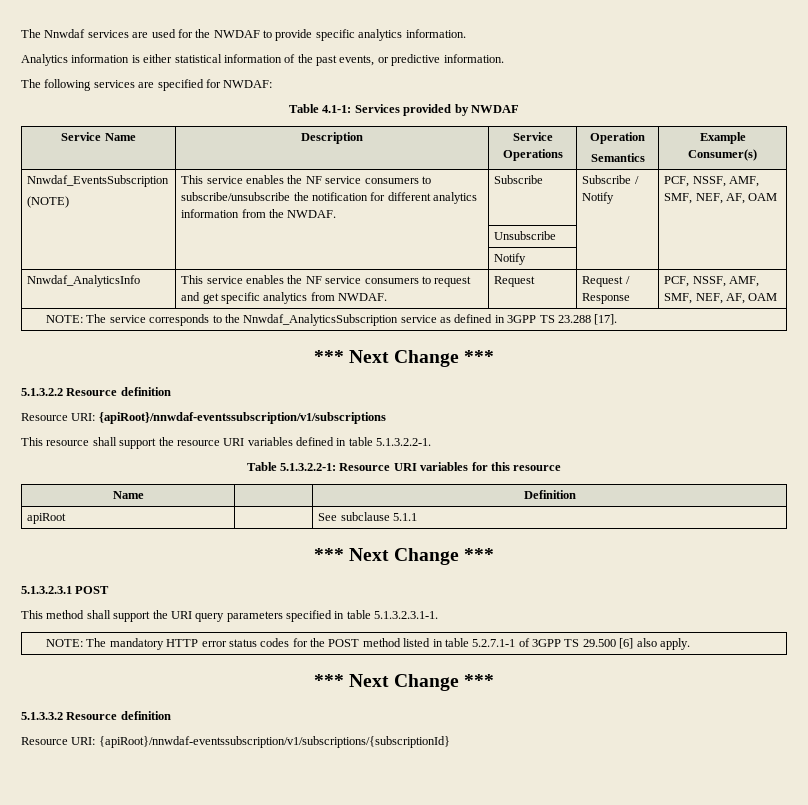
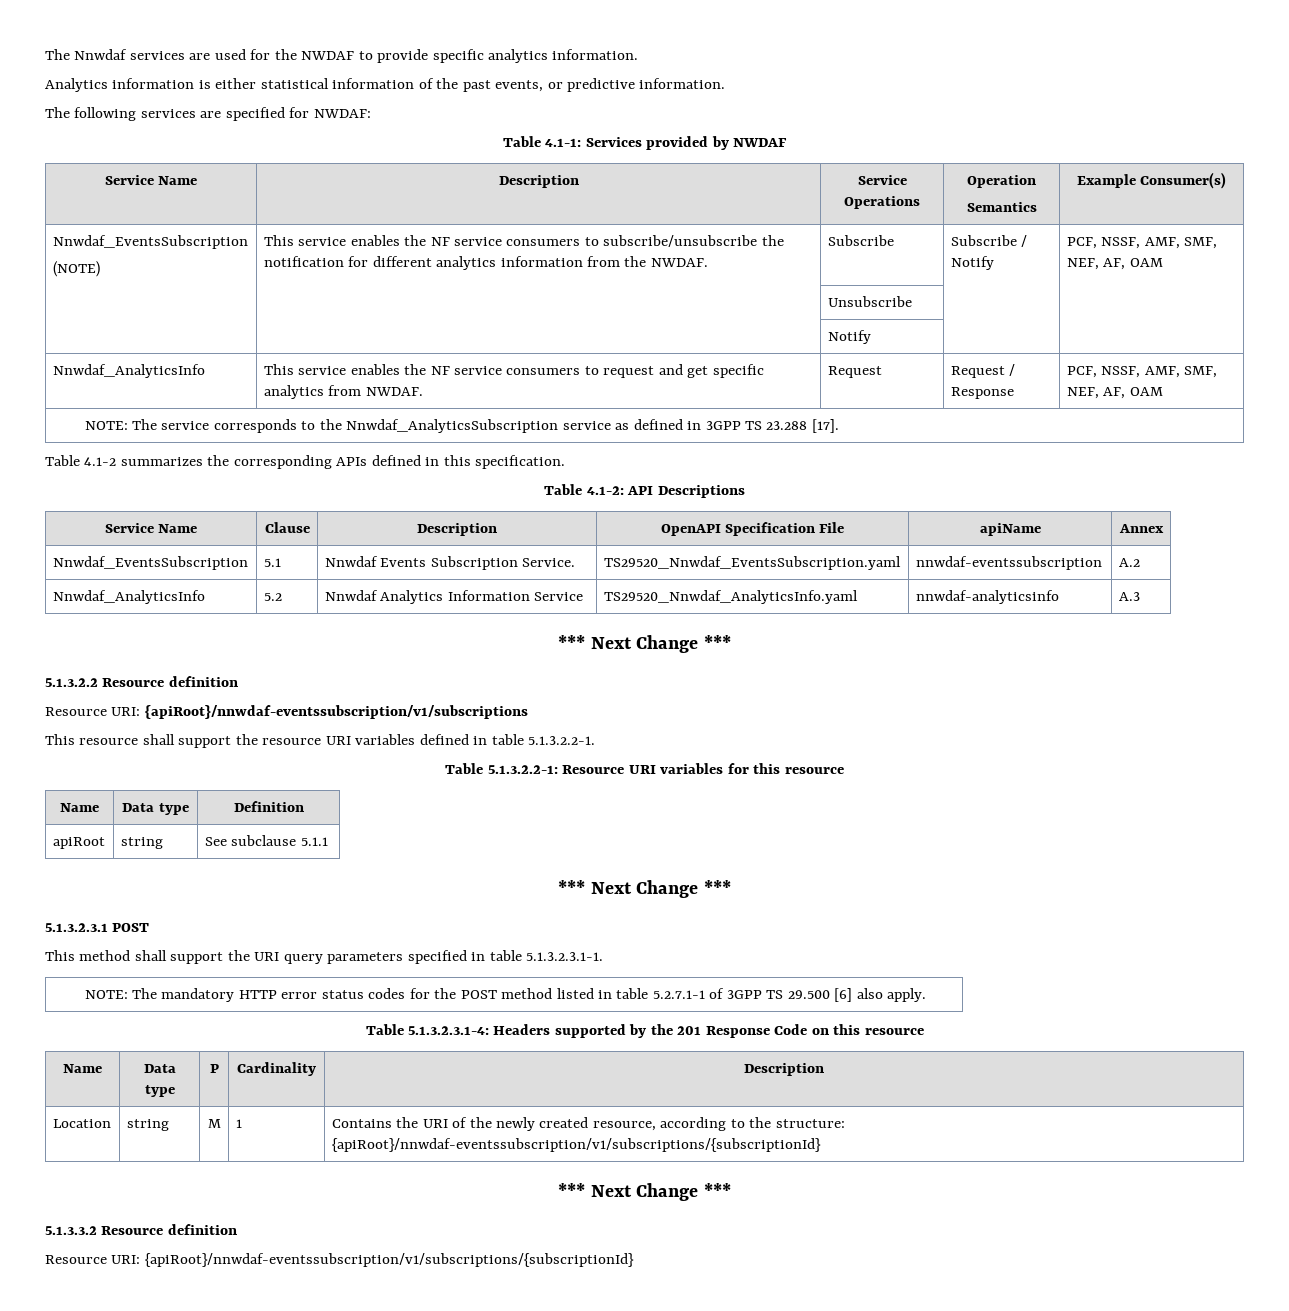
+ Table 4.1-2 summarizes the corresponding APIs defined in this specification.
+ Table 4.1-2: API Descriptions
+ Service Name | Clause | Description | OpenAPI Specification File | apiName | Annex
+ Nnwdaf_EventsSubscription | 5.1 | Nnwdaf Events Subscription Service. | TS29520_Nnwdaf_EventsSubscription.yaml | nnwdaf-eventssubscription | A.2
+ Nnwdaf_AnalyticsInfo | 5.2 | Nnwdaf Analytics Information Service | TS29520_Nnwdaf_AnalyticsInfo.yaml | nnwdaf-analyticsinfo | A.3
- Name | | Definition
+ Name | Data type | Definition
- apiRoot | | See subclause 5.1.1
+ apiRoot | string | See subclause 5.1.1
+ Table 5.1.3.2.3.1-4: Headers supported by the 201 Response Code on this resource
+ Name | Data type | P | Cardinality | Description
+ Location | string | M | 1 | Contains the URI of the newly created resource, according to the structure: {apiRoot}/nnwdaf-eventssubscription/v1/subscriptions/{subscriptionId}

